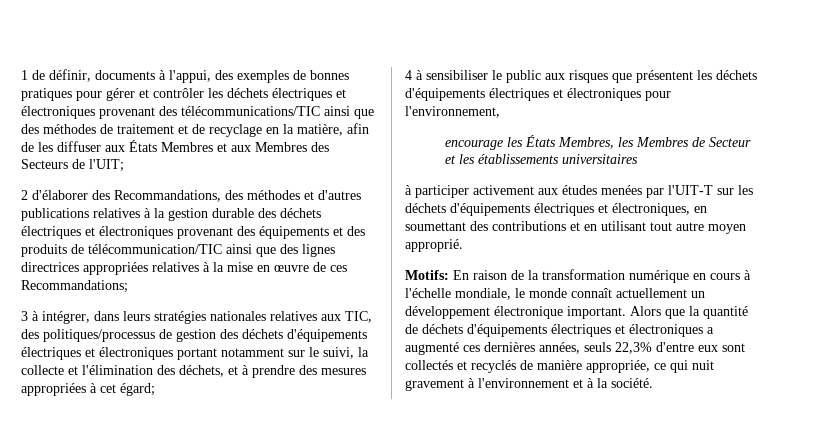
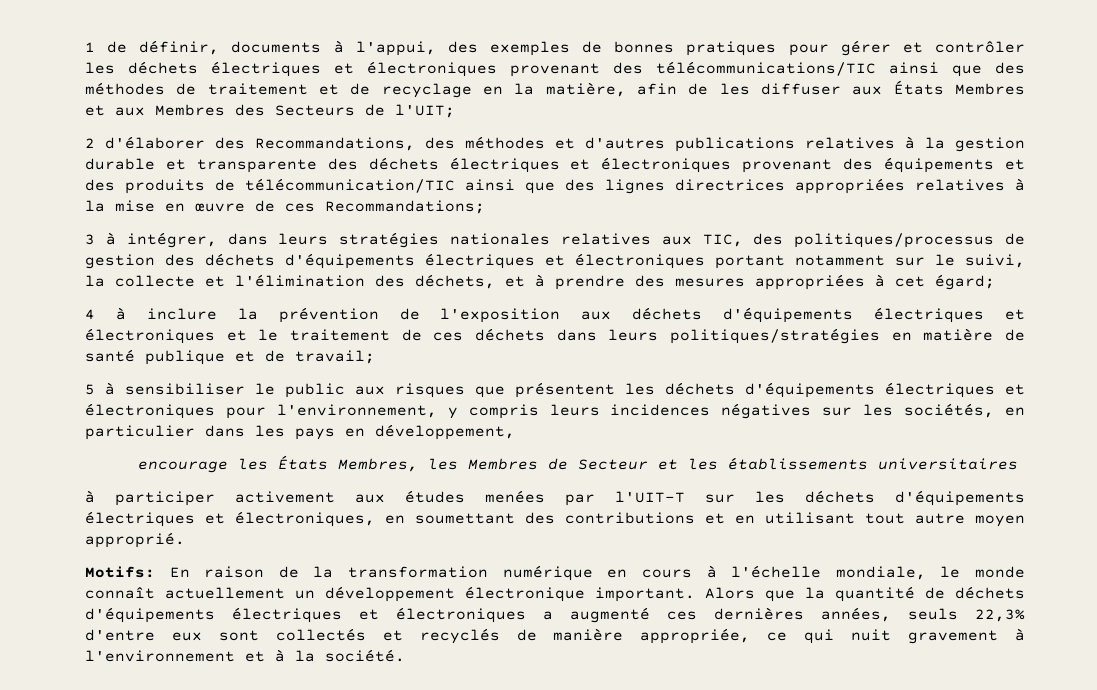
- 2 d'élaborer des Recommandations, des méthodes et d'autres publications relatives à la gestion durable des déchets électriques et électroniques provenant des équipements et des produits de télécommunication/TIC ainsi que des lignes directrices appropriées relatives à la mise en œuvre de ces Recommandations;
+ 2 d'élaborer des Recommandations, des méthodes et d'autres publications relatives à la gestion durable et transparente des déchets électriques et électroniques provenant des équipements et des produits de télécommunication/TIC ainsi que des lignes directrices appropriées relatives à la mise en œuvre de ces Recommandations;
- 4 à sensibiliser le public aux risques que présentent les déchets d'équipements électriques et électroniques pour l'environnement,
+ 4 à inclure la prévention de l'exposition aux déchets d'équipements électriques et électroniques et le traitement de ces déchets dans leurs politiques/stratégies en matière de santé publique et de travail;
+ 5 à sensibiliser le public aux risques que présentent les déchets d'équipements électriques et électroniques pour l'environnement, y compris leurs incidences négatives sur les sociétés, en particulier dans les pays en développement,

